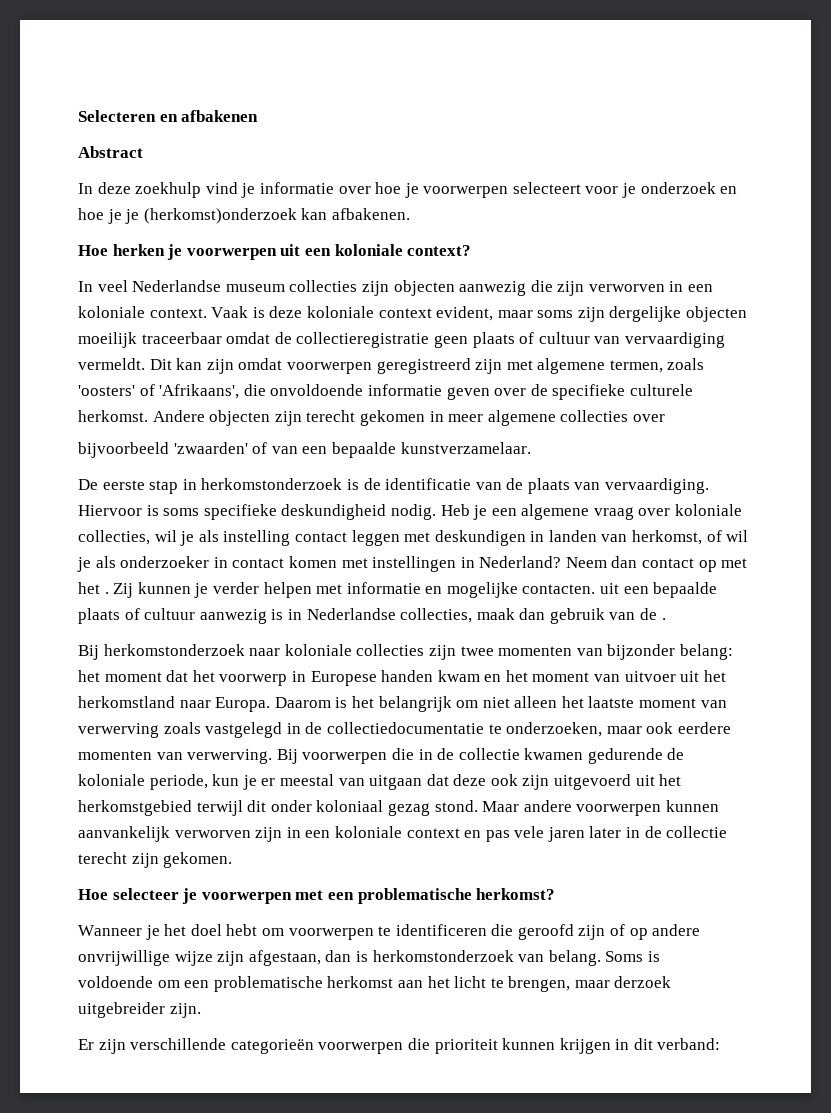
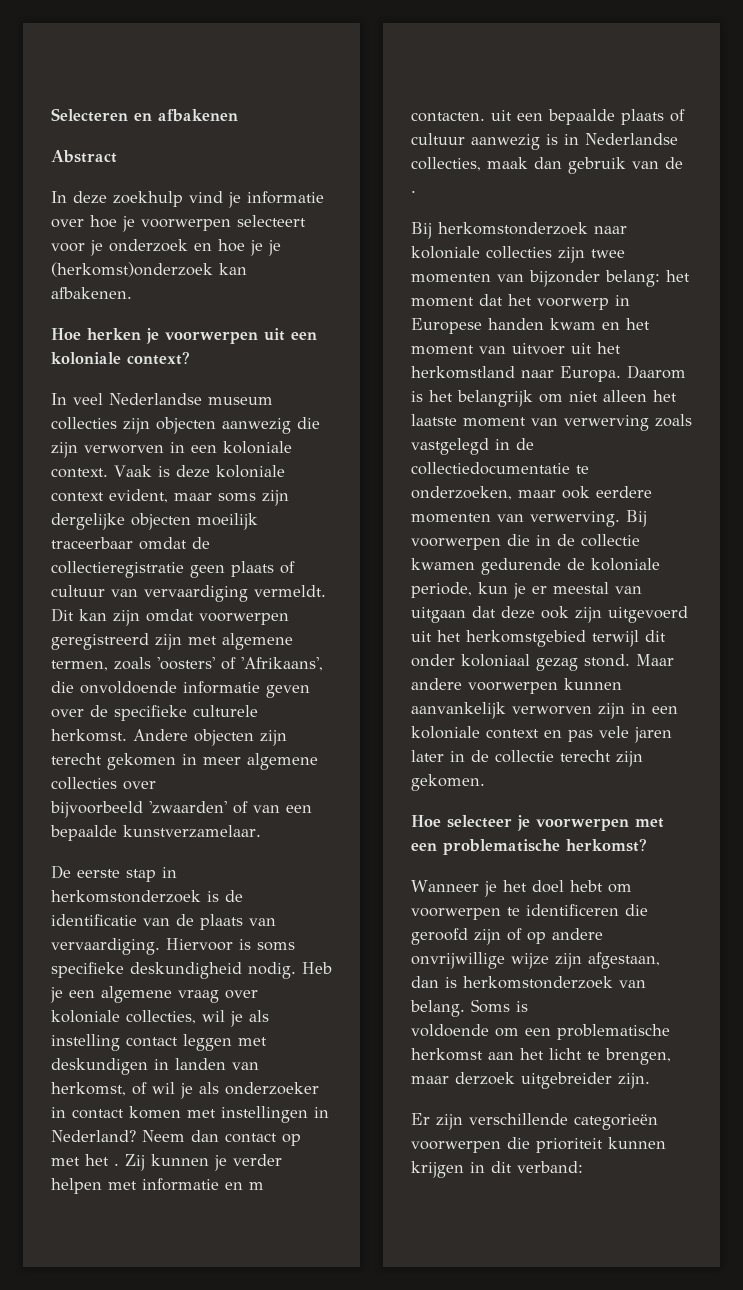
- Zij kunnen je verder helpen met informatie en mogelijke contacten. uit een bepaalde plaats of cultuur aanwezig is in Nederlandse collecties, maak dan gebruik van de .
+ Zij kunnen je verder helpen met informatie en m contacten. uit een bepaalde plaats of cultuur aanwezig is in Nederlandse collecties, maak dan gebruik van de .

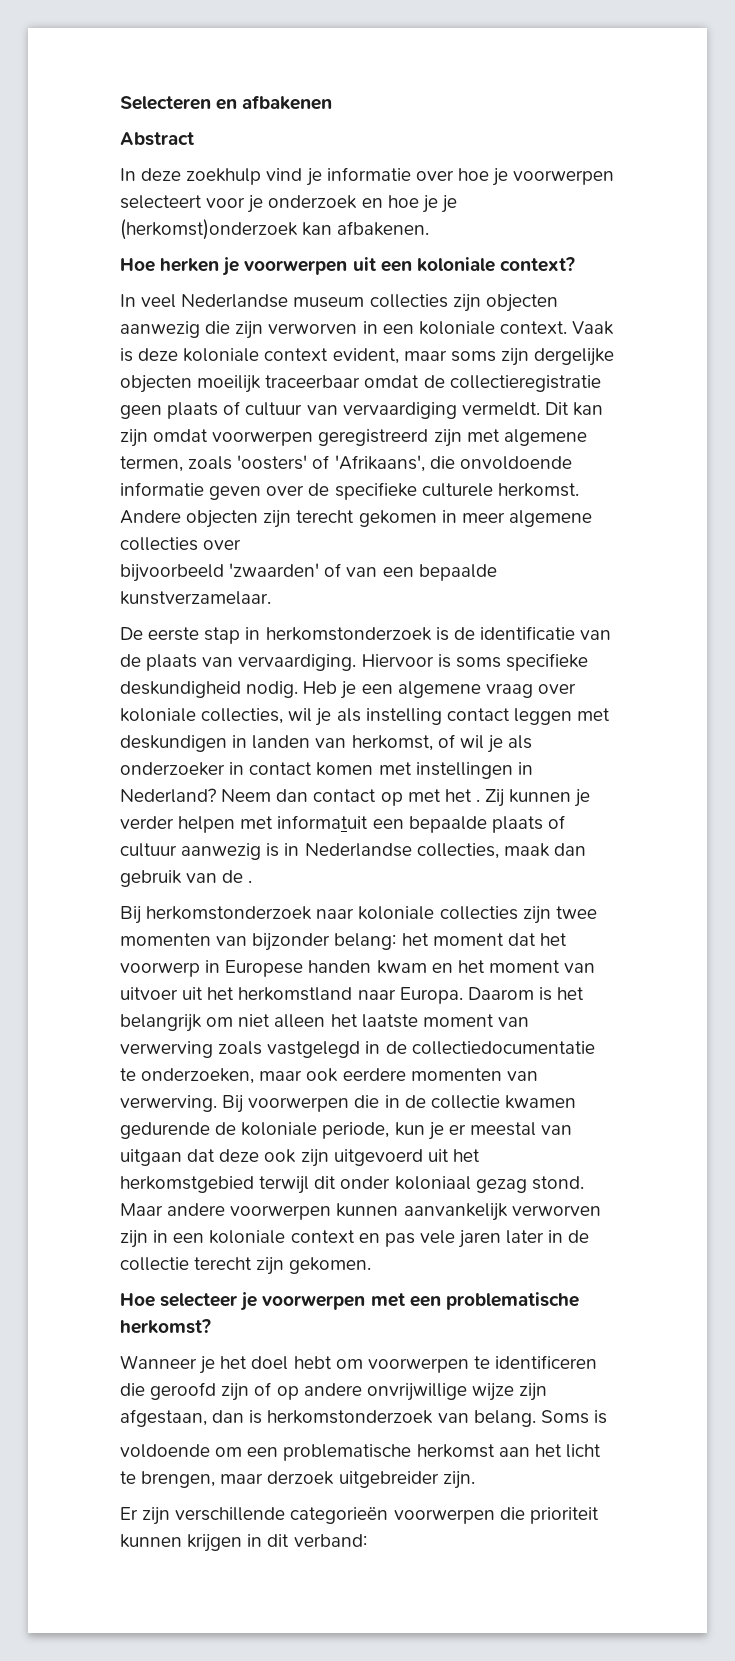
- Zij kunnen je verder helpen met informatie en m contacten. uit een bepaalde plaats of cultuur aanwezig is in Nederlandse collecties, maak dan gebruik van de .
+ Zij kunnen je verder helpen met informatuit een bepaalde plaats of cultuur aanwezig is in Nederlandse collecties, maak dan gebruik van de .

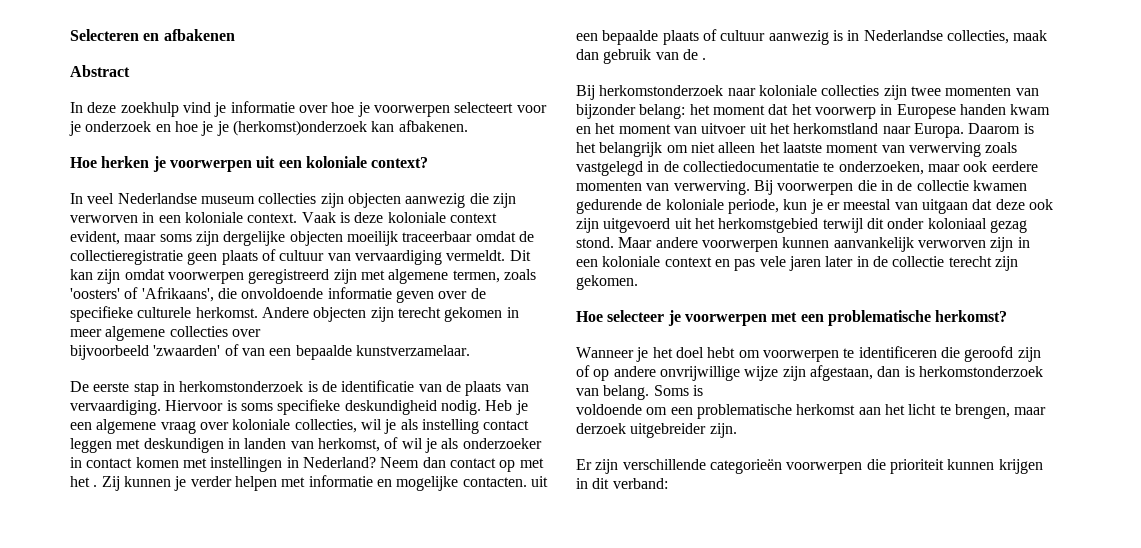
- Zij kunnen je verder helpen met informatuit een bepaalde plaats of cultuur aanwezig is in Nederlandse collecties, maak dan gebruik van de .
+ Zij kunnen je verder helpen met informatie en mogelijke contacten. uit een bepaalde plaats of cultuur aanwezig is in Nederlandse collecties, maak dan gebruik van de .

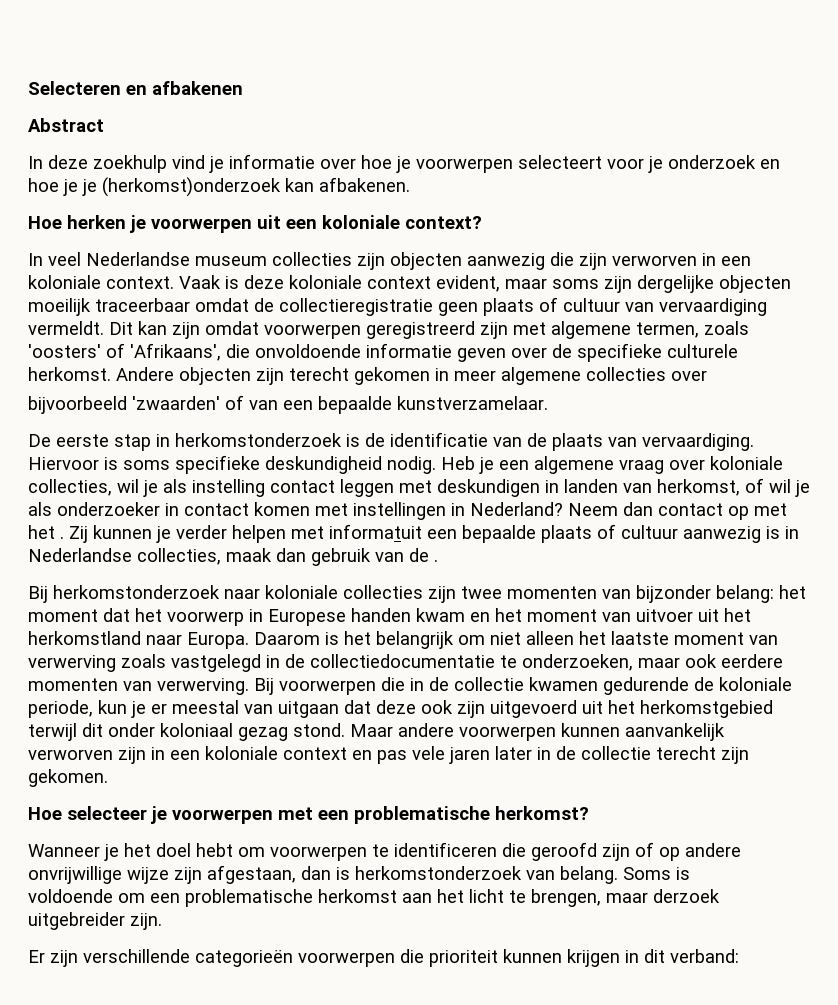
- Zij kunnen je verder helpen met informatie en mogelijke contacten. uit een bepaalde plaats of cultuur aanwezig is in Nederlandse collecties, maak dan gebruik van de .
+ Zij kunnen je verder helpen met informatuit een bepaalde plaats of cultuur aanwezig is in Nederlandse collecties, maak dan gebruik van de .

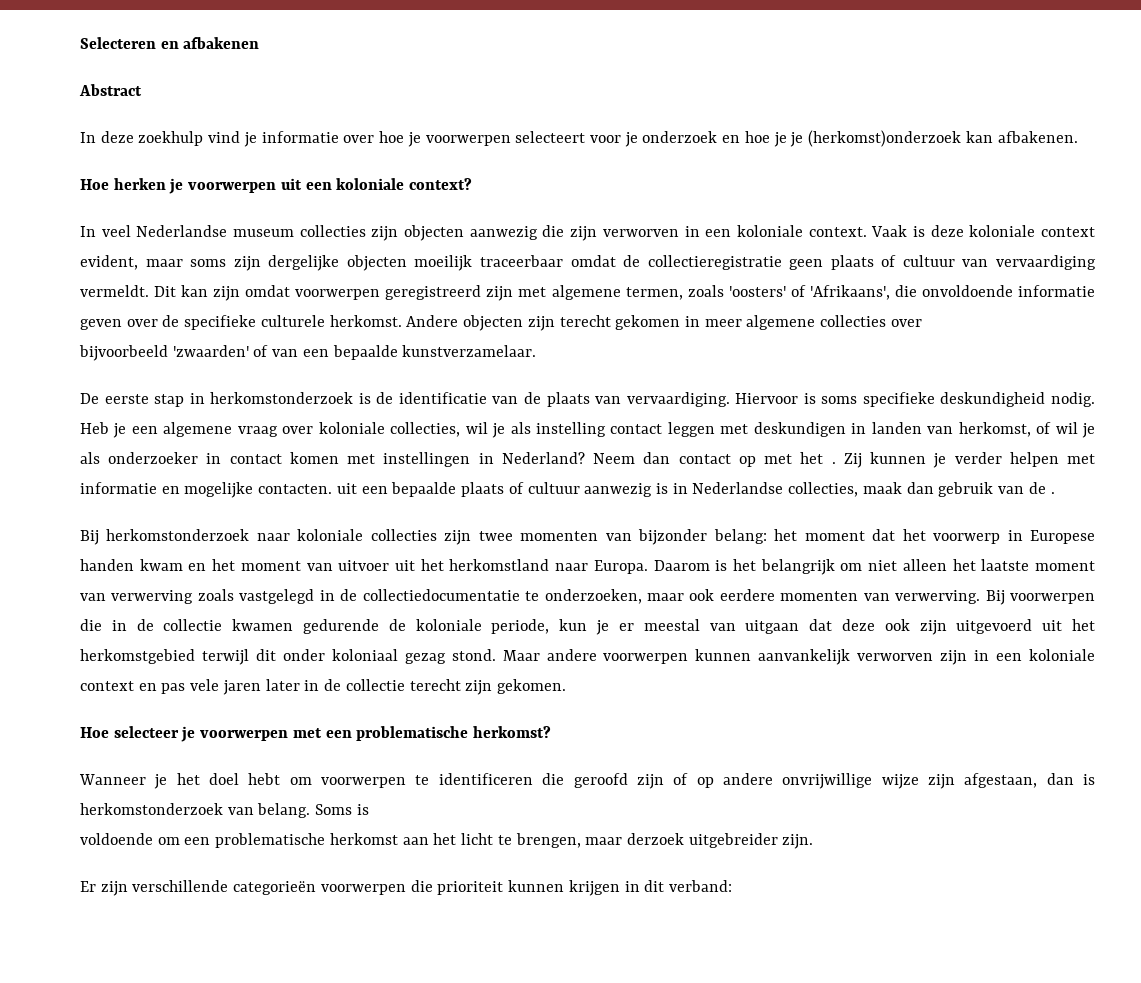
- Zij kunnen je verder helpen met informatuit een bepaalde plaats of cultuur aanwezig is in Nederlandse collecties, maak dan gebruik van de .
+ Zij kunnen je verder helpen met informatie en mogelijke contacten. uit een bepaalde plaats of cultuur aanwezig is in Nederlandse collecties, maak dan gebruik van de .

